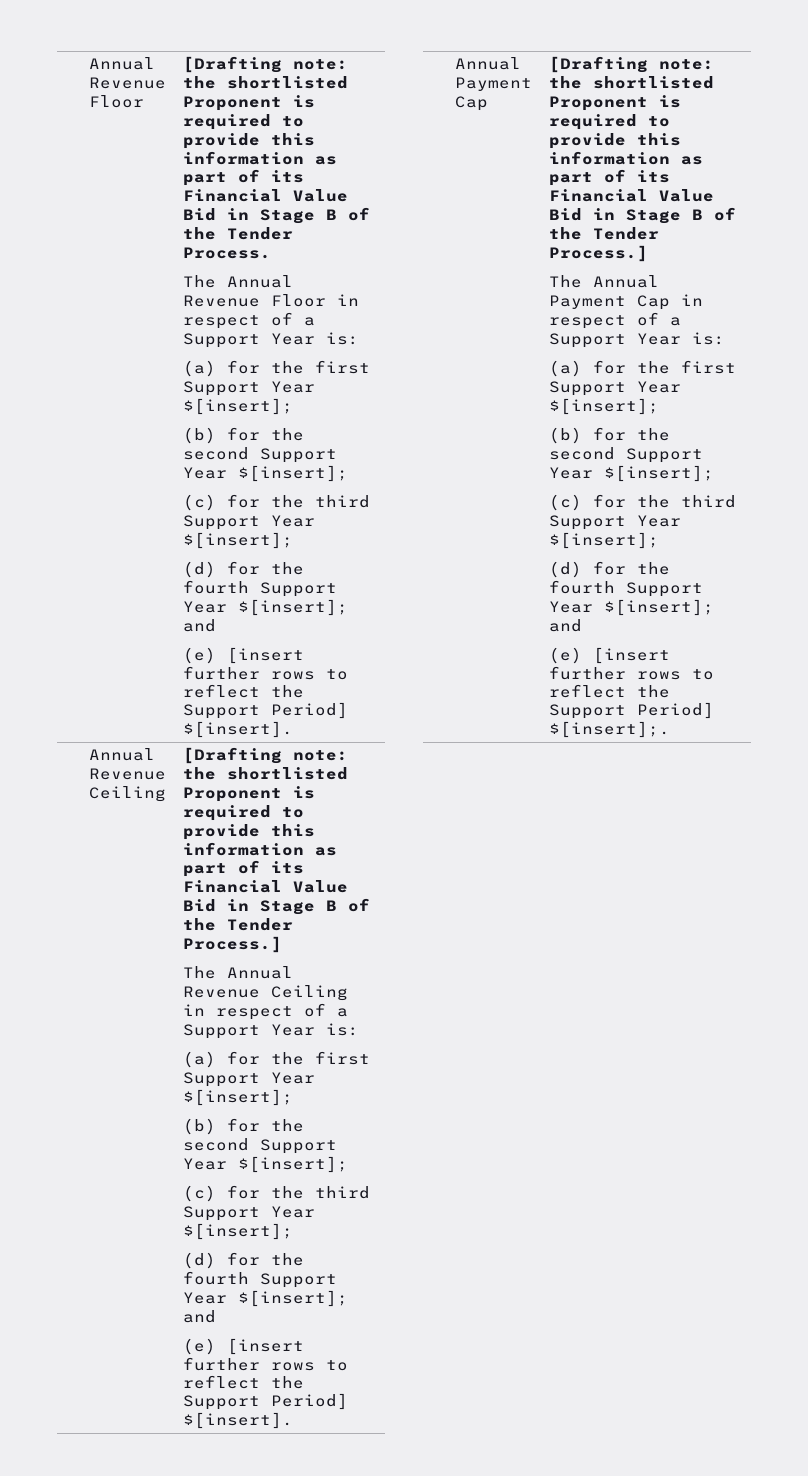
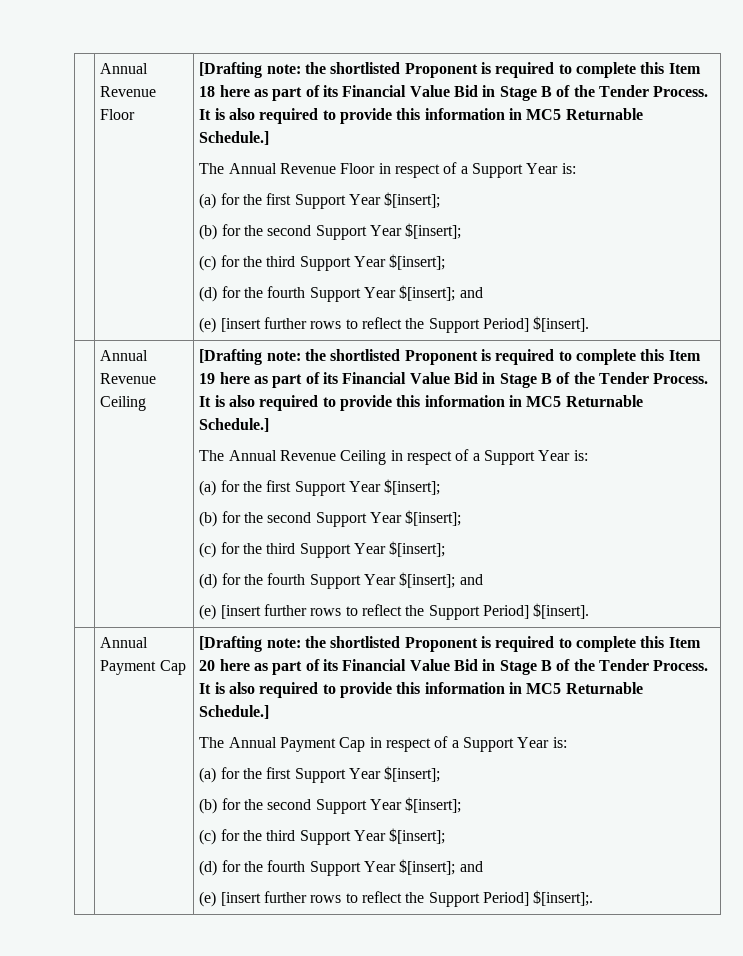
- [Drafting note: the shortlisted Proponent is required to provide this information as part of its Financial Value Bid in Stage B of the Tender Process.
+ [Drafting note: the shortlisted Proponent is required to complete this Item 18 here as part of its Financial Value Bid in Stage B of the Tender Process. It is also required to provide this information in MC5 Returnable Schedule.]
- Annual Revenue Ceiling | [Drafting note: the shortlisted Proponent is required to provide this information as part of its Financial Value Bid in Stage B of the Tender Process.]
+ Annual Revenue Ceiling | [Drafting note: the shortlisted Proponent is required to complete this Item 19 here as part of its Financial Value Bid in Stage B of the Tender Process. It is also required to provide this information in MC5 Returnable Schedule.]
- Annual Payment Cap | [Drafting note: the shortlisted Proponent is required to provide this information as part of its Financial Value Bid in Stage B of the Tender Process.]
+ Annual Payment Cap | [Drafting note: the shortlisted Proponent is required to complete this Item 20 here as part of its Financial Value Bid in Stage B of the Tender Process. It is also required to provide this information in MC5 Returnable Schedule.]

